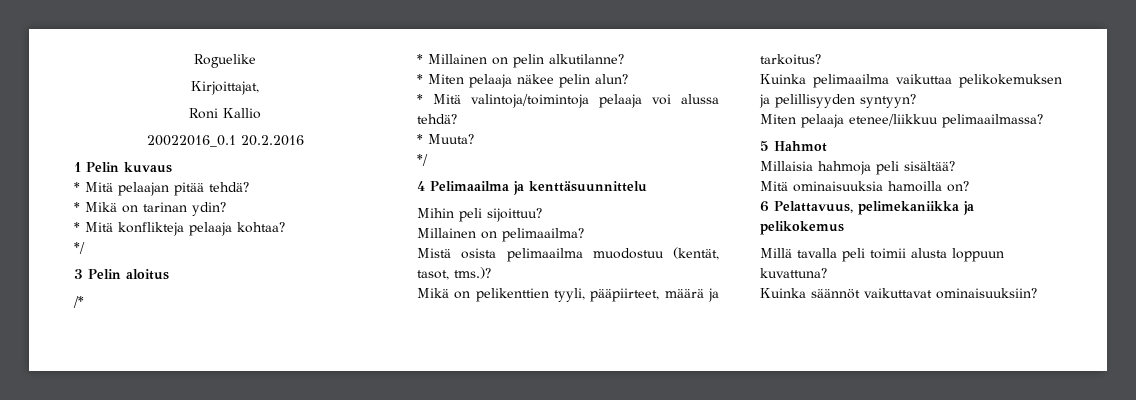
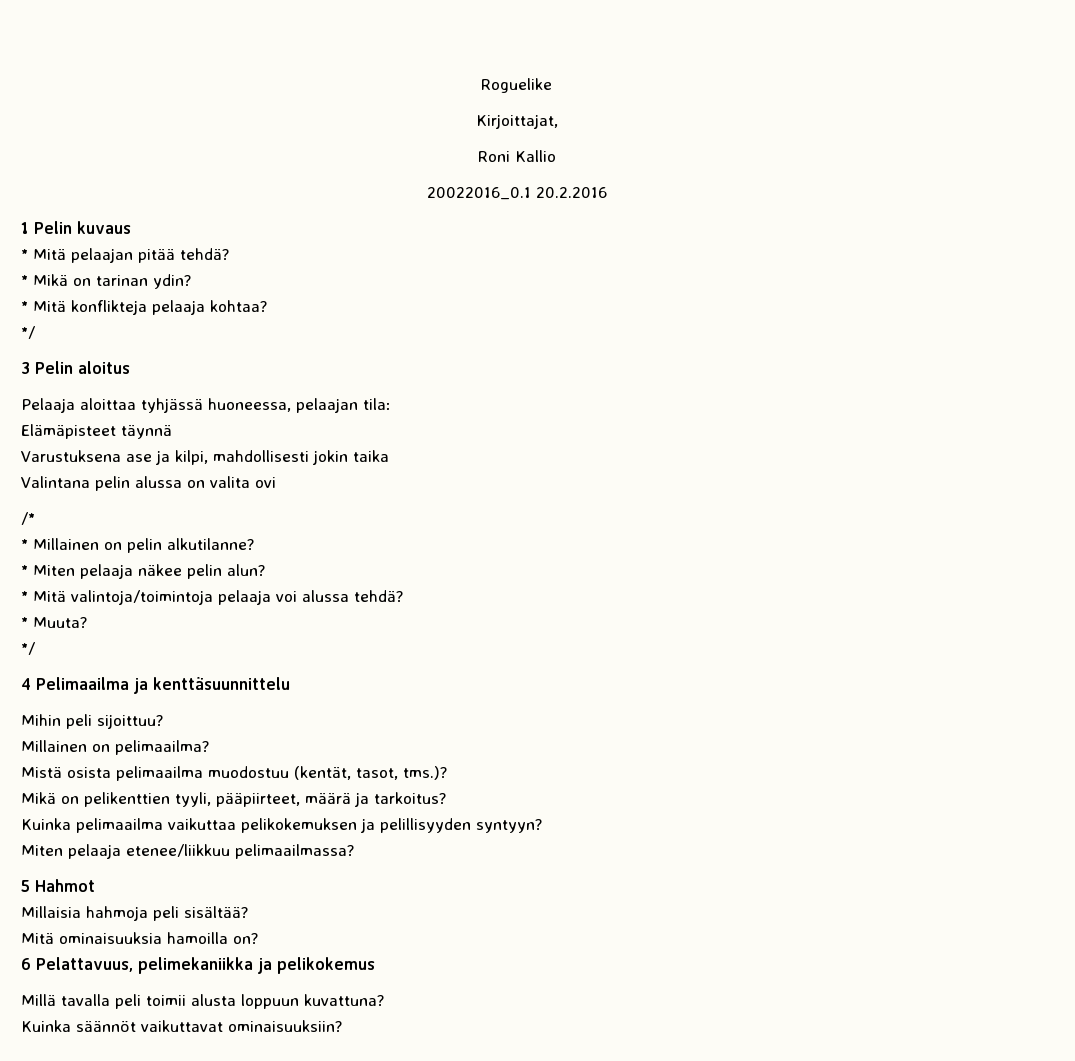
+ Pelaaja aloittaa tyhjässä huoneessa, pelaajan tila:
+ Elämäpisteet täynnä
+ Varustuksena ase ja kilpi, mahdollisesti jokin taika
+ Valintana pelin alussa on valita ovi

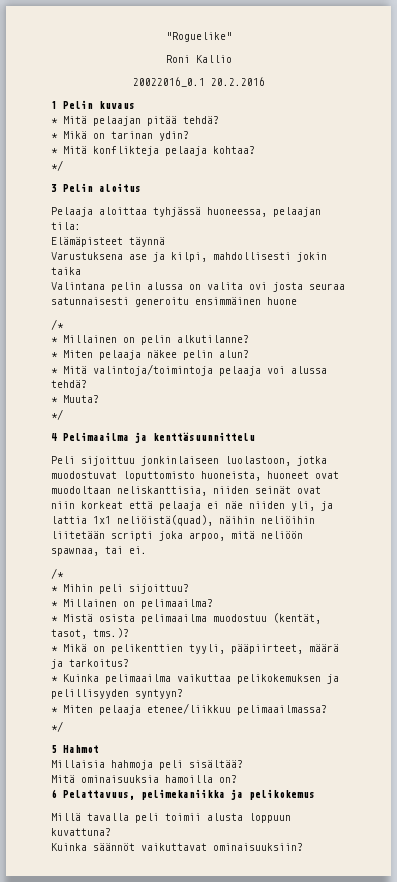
- Roguelike
- Kirjoittajat,
+ "Roguelike"
- Valintana pelin alussa on valita ovi
+ Valintana pelin alussa on valita ovi josta seuraa satunnaisesti generoitu ensimmäinen huone
- Mihin peli sijoittuu?
+ Peli sijoittuu jonkinlaiseen luolastoon, jotka muodostuvat loputtomisto huoneista, huoneet ovat muodoltaan neliskanttisia, niiden seinät ovat niin korkeat että pelaaja ei näe niiden yli, ja lattia 1x1 neliöistä(quad), näihin neliöihin liitetään scripti joka arpoo, mitä neliöön spawnaa, tai ei.
+ /*
+ * Mihin peli sijoittuu?
- Millainen on pelimaailma?
+ * Millainen on pelimaailma?
- Mistä osista pelimaailma muodostuu (kentät, tasot, tms.)?
+ * Mistä osista pelimaailma muodostuu (kentät, tasot, tms.)?
- Mikä on pelikenttien tyyli, pääpiirteet, määrä ja tarkoitus?
+ * Mikä on pelikenttien tyyli, pääpiirteet, määrä ja tarkoitus?
- Kuinka pelimaailma vaikuttaa pelikokemuksen ja pelillisyyden syntyyn?
+ * Kuinka pelimaailma vaikuttaa pelikokemuksen ja pelillisyyden syntyyn?
- Miten pelaaja etenee/liikkuu pelimaailmassa?
+ * Miten pelaaja etenee/liikkuu pelimaailmassa?
+ */

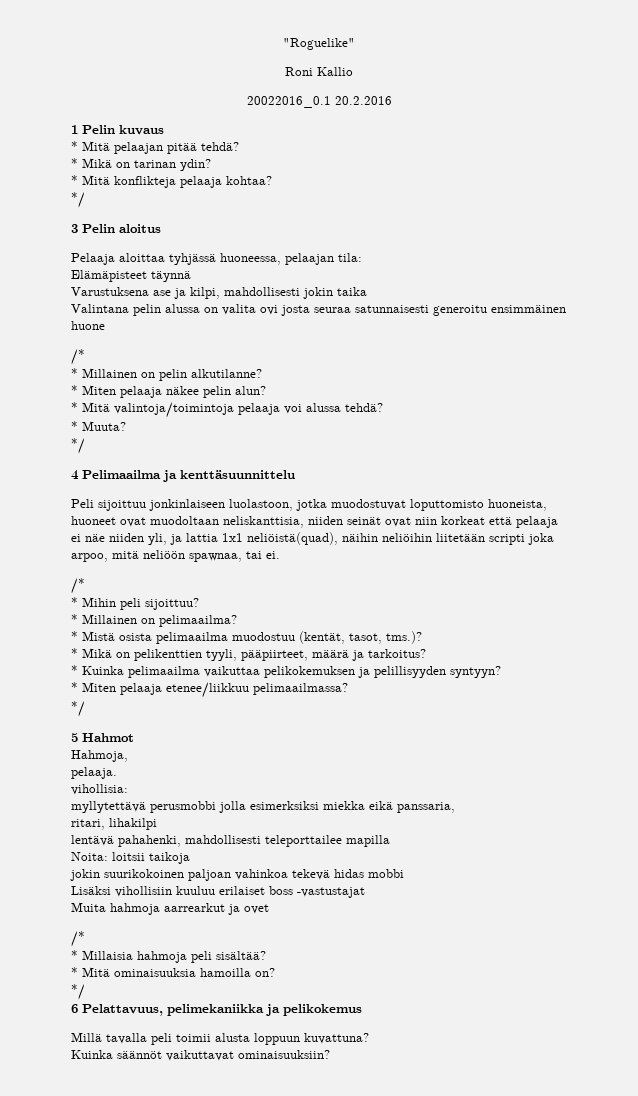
- Millaisia hahmoja peli sisältää?
+ Hahmoja,
+ pelaaja.
+ vihollisia:
+ myllytettävä perusmobbi jolla esimerksiksi miekka eikä panssaria,
+ ritari, lihakilpi
+ lentävä pahahenki, mahdollisesti teleporttailee mapilla
+ Noita: loitsii taikoja
+ jokin suurikokoinen paljoan vahinkoa tekevä hidas mobbi
+ Lisäksi vihollisiin kuuluu erilaiset boss -vastustajat
+ Muita hahmoja aarrearkut ja ovet
+ /*
+ * Millaisia hahmoja peli sisältää?
- Mitä ominaisuuksia hamoilla on?
+ * Mitä ominaisuuksia hamoilla on?
+ */

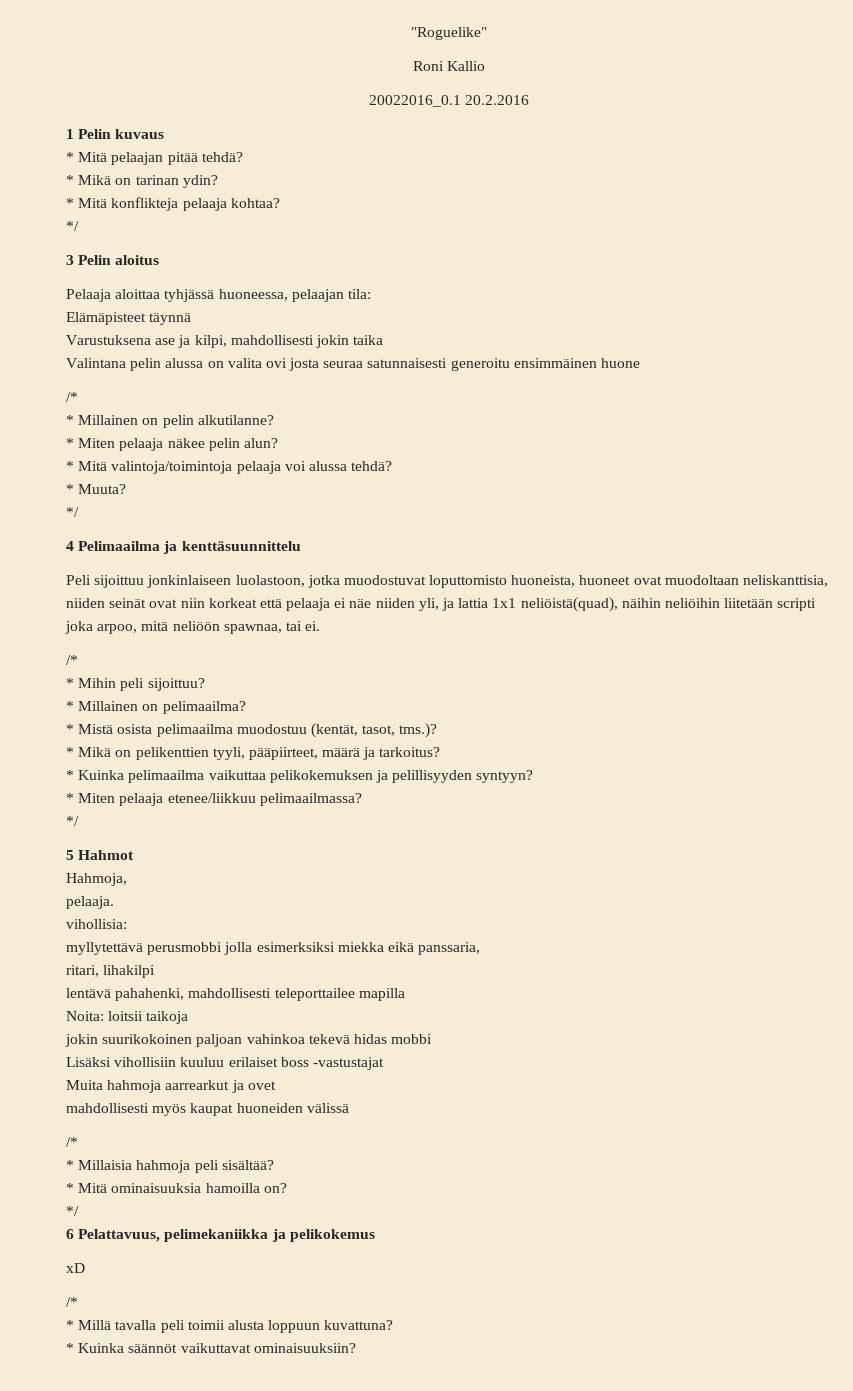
+ mahdollisesti myös kaupat huoneiden välissä
- Millä tavalla peli toimii alusta loppuun kuvattuna?
+ xD
+ /*
+ * Millä tavalla peli toimii alusta loppuun kuvattuna?
- Kuinka säännöt vaikuttavat ominaisuuksiin?
+ * Kuinka säännöt vaikuttavat ominaisuuksiin?

